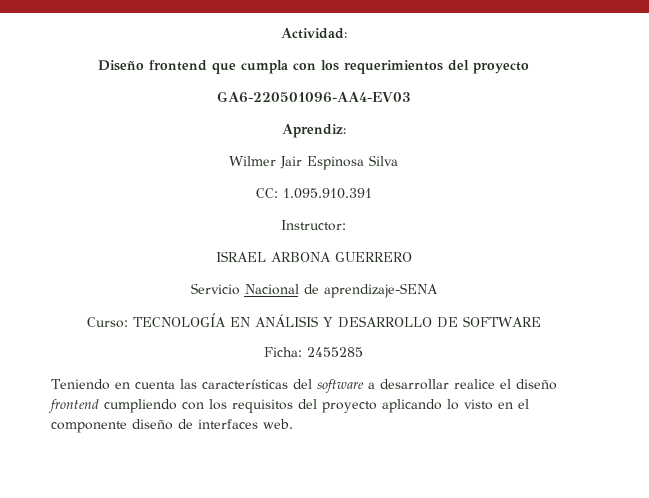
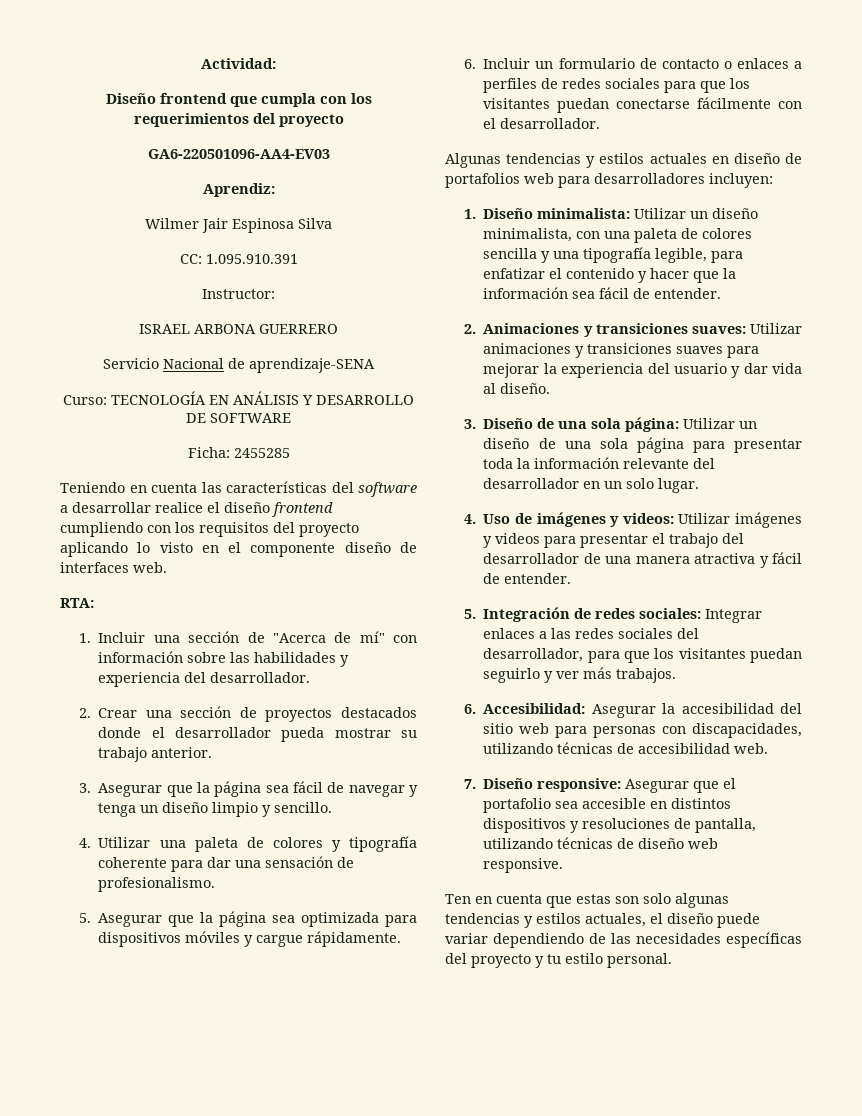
+ RTA:
+ 1. Incluir una sección de "Acerca de mí" con información sobre las habilidades y experiencia del desarrollador.
+ 2. Crear una sección de proyectos destacados donde el desarrollador pueda mostrar su trabajo anterior.
+ 3. Asegurar que la página sea fácil de navegar y tenga un diseño limpio y sencillo.
+ 4. Utilizar una paleta de colores y tipografía coherente para dar una sensación de profesionalismo.
+ 5. Asegurar que la página sea optimizada para dispositivos móviles y cargue rápidamente.
+ 6. Incluir un formulario de contacto o enlaces a perfiles de redes sociales para que los visitantes puedan conectarse fácilmente con el desarrollador.
+ Algunas tendencias y estilos actuales en diseño de portafolios web para desarrolladores incluyen:
+ 1. Diseño minimalista: Utilizar un diseño minimalista, con una paleta de colores sencilla y una tipografía legible, para enfatizar el contenido y hacer que la información sea fácil de entender.
+ 2. Animaciones y transiciones suaves: Utilizar animaciones y transiciones suaves para mejorar la experiencia del usuario y dar vida al diseño.
+ 3. Diseño de una sola página: Utilizar un diseño de una sola página para presentar toda la información relevante del desarrollador en un solo lugar.
+ 4. Uso de imágenes y videos: Utilizar imágenes y videos para presentar el trabajo del desarrollador de una manera atractiva y fácil de entender.
+ 5. Integración de redes sociales: Integrar enlaces a las redes sociales del desarrollador, para que los visitantes puedan seguirlo y ver más trabajos.
+ 6. Accesibilidad: Asegurar la accesibilidad del sitio web para personas con discapacidades, utilizando técnicas de accesibilidad web.
+ 7. Diseño responsive: Asegurar que el portafolio sea accesible en distintos dispositivos y resoluciones de pantalla, utilizando técnicas de diseño web responsive.
+ Ten en cuenta que estas son solo algunas tendencias y estilos actuales, el diseño puede variar dependiendo de las necesidades específicas del proyecto y tu estilo personal.

